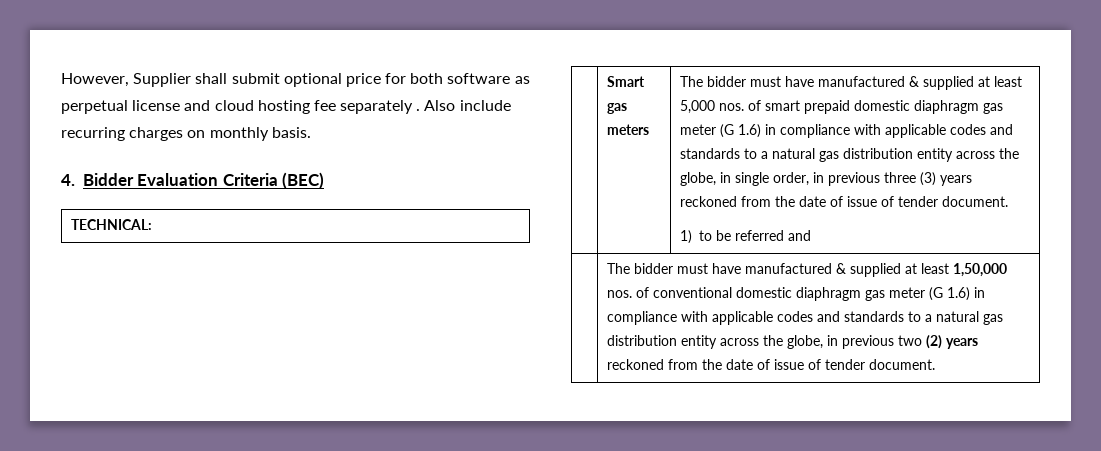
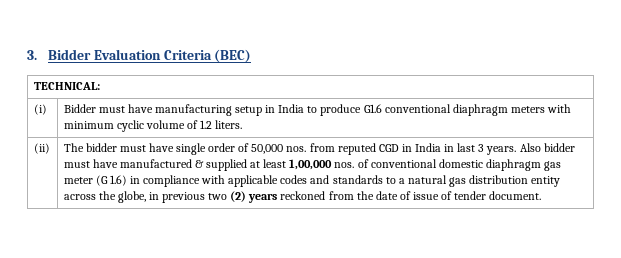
- However, Supplier shall submit optional price for both software as perpetual license and cloud hosting fee separately . Also include recurring charges on monthly basis.
- 4. Bidder Evaluation Criteria (BEC)
+ 3. Bidder Evaluation Criteria (BEC)
- Smart gas meters | The bidder must have manufactured & supplied at least 5,000 nos. of smart prepaid domestic diaphragm gas meter (G 1.6) in compliance with applicable codes and standards to a natural gas distribution entity across the globe, in single order, in previous three (3) years reckoned from the date of issue of tender document.
- 1) to be referred and
- | The bidder must have manufactured & supplied at least 1,50,000 nos. of conventional domestic diaphragm gas meter (G 1.6) in compliance with applicable codes and standards to a natural gas distribution entity across the globe, in previous two (2) years reckoned from the date of issue of tender document.
+ (i) | Bidder must have manufacturing setup in India to produce G1.6 conventional diaphragm meters with minimum cyclic volume of 1.2 liters.
+ (ii) | The bidder must have single order of 50,000 nos. from reputed CGD in India in last 3 years. Also bidder must have manufactured & supplied at least 1,00,000 nos. of conventional domestic diaphragm gas meter (G 1.6) in compliance with applicable codes and standards to a natural gas distribution entity across the globe, in previous two (2) years reckoned from the date of issue of tender document.

